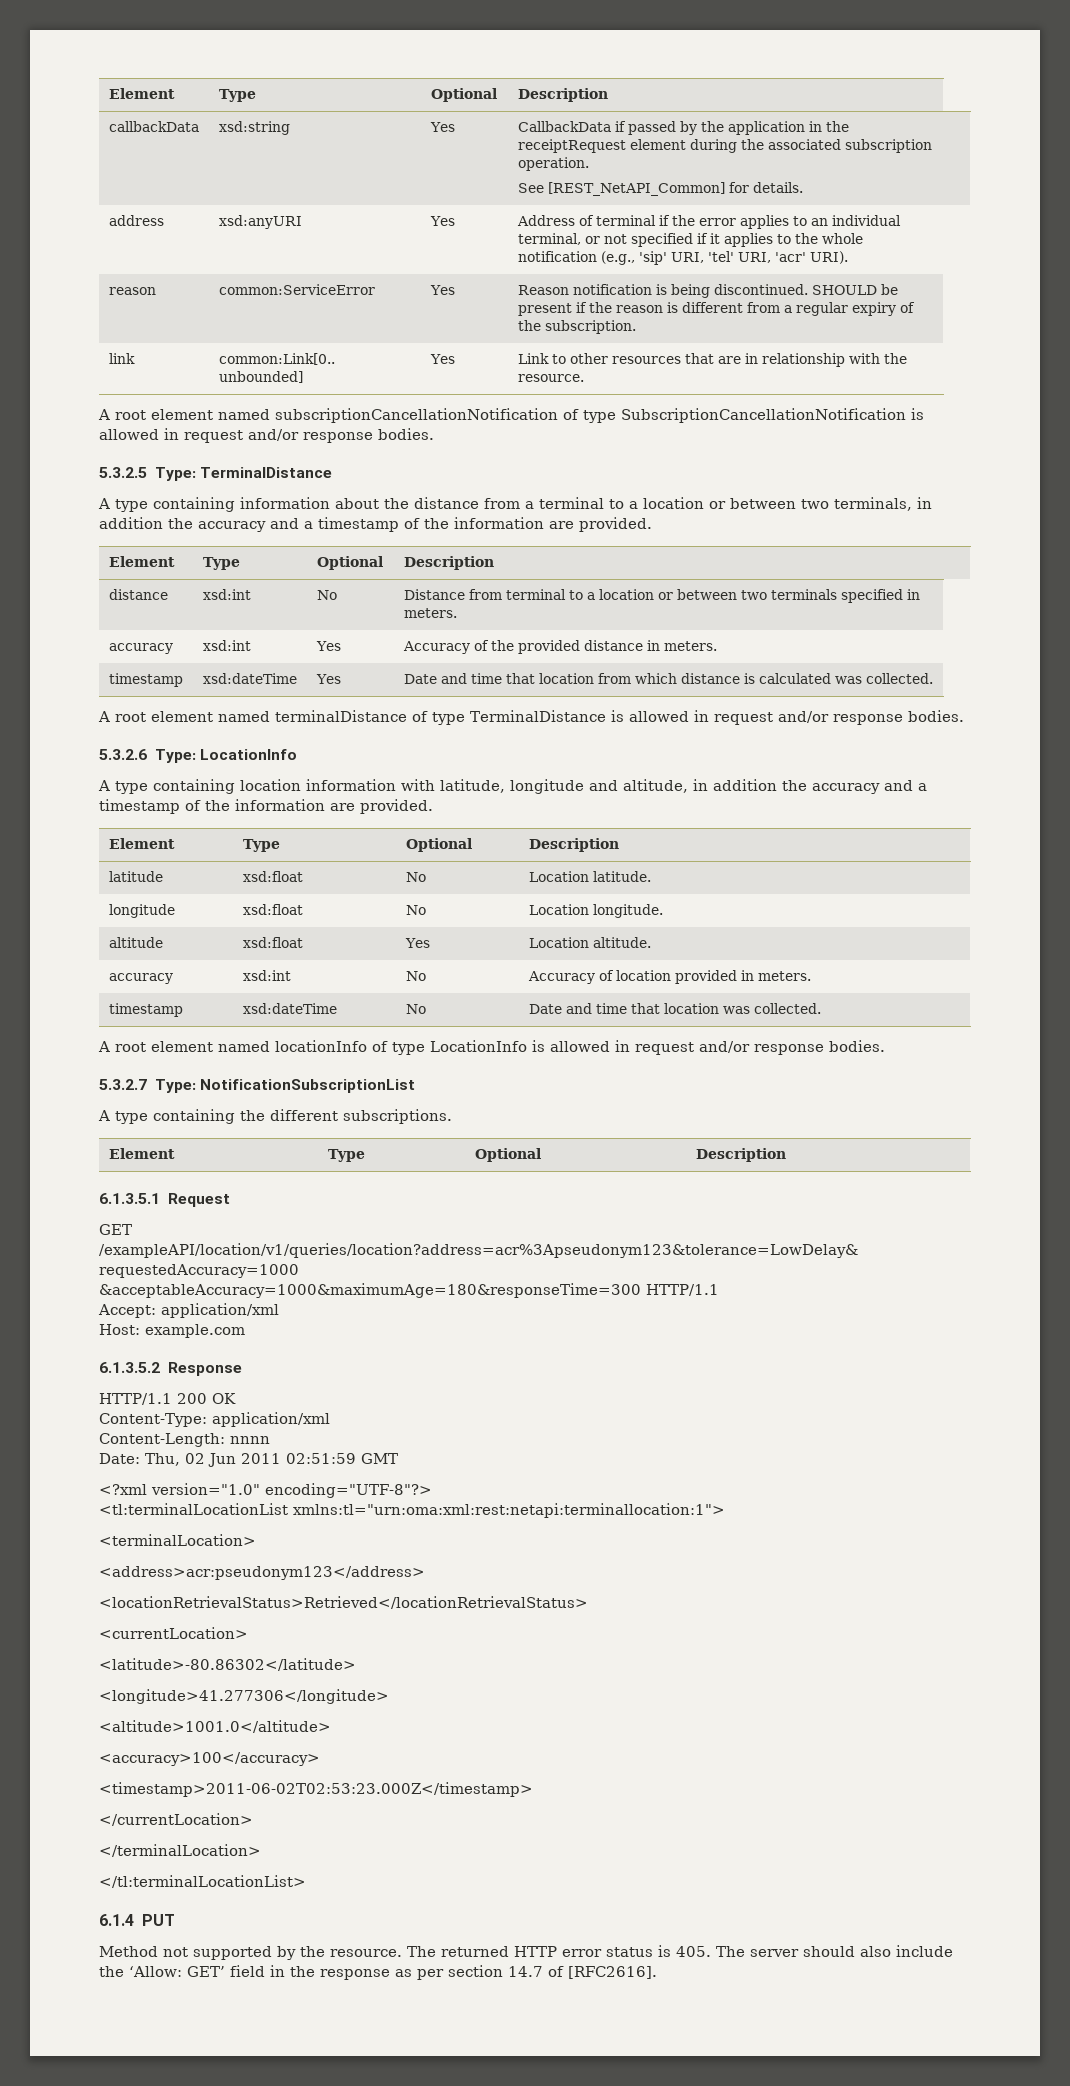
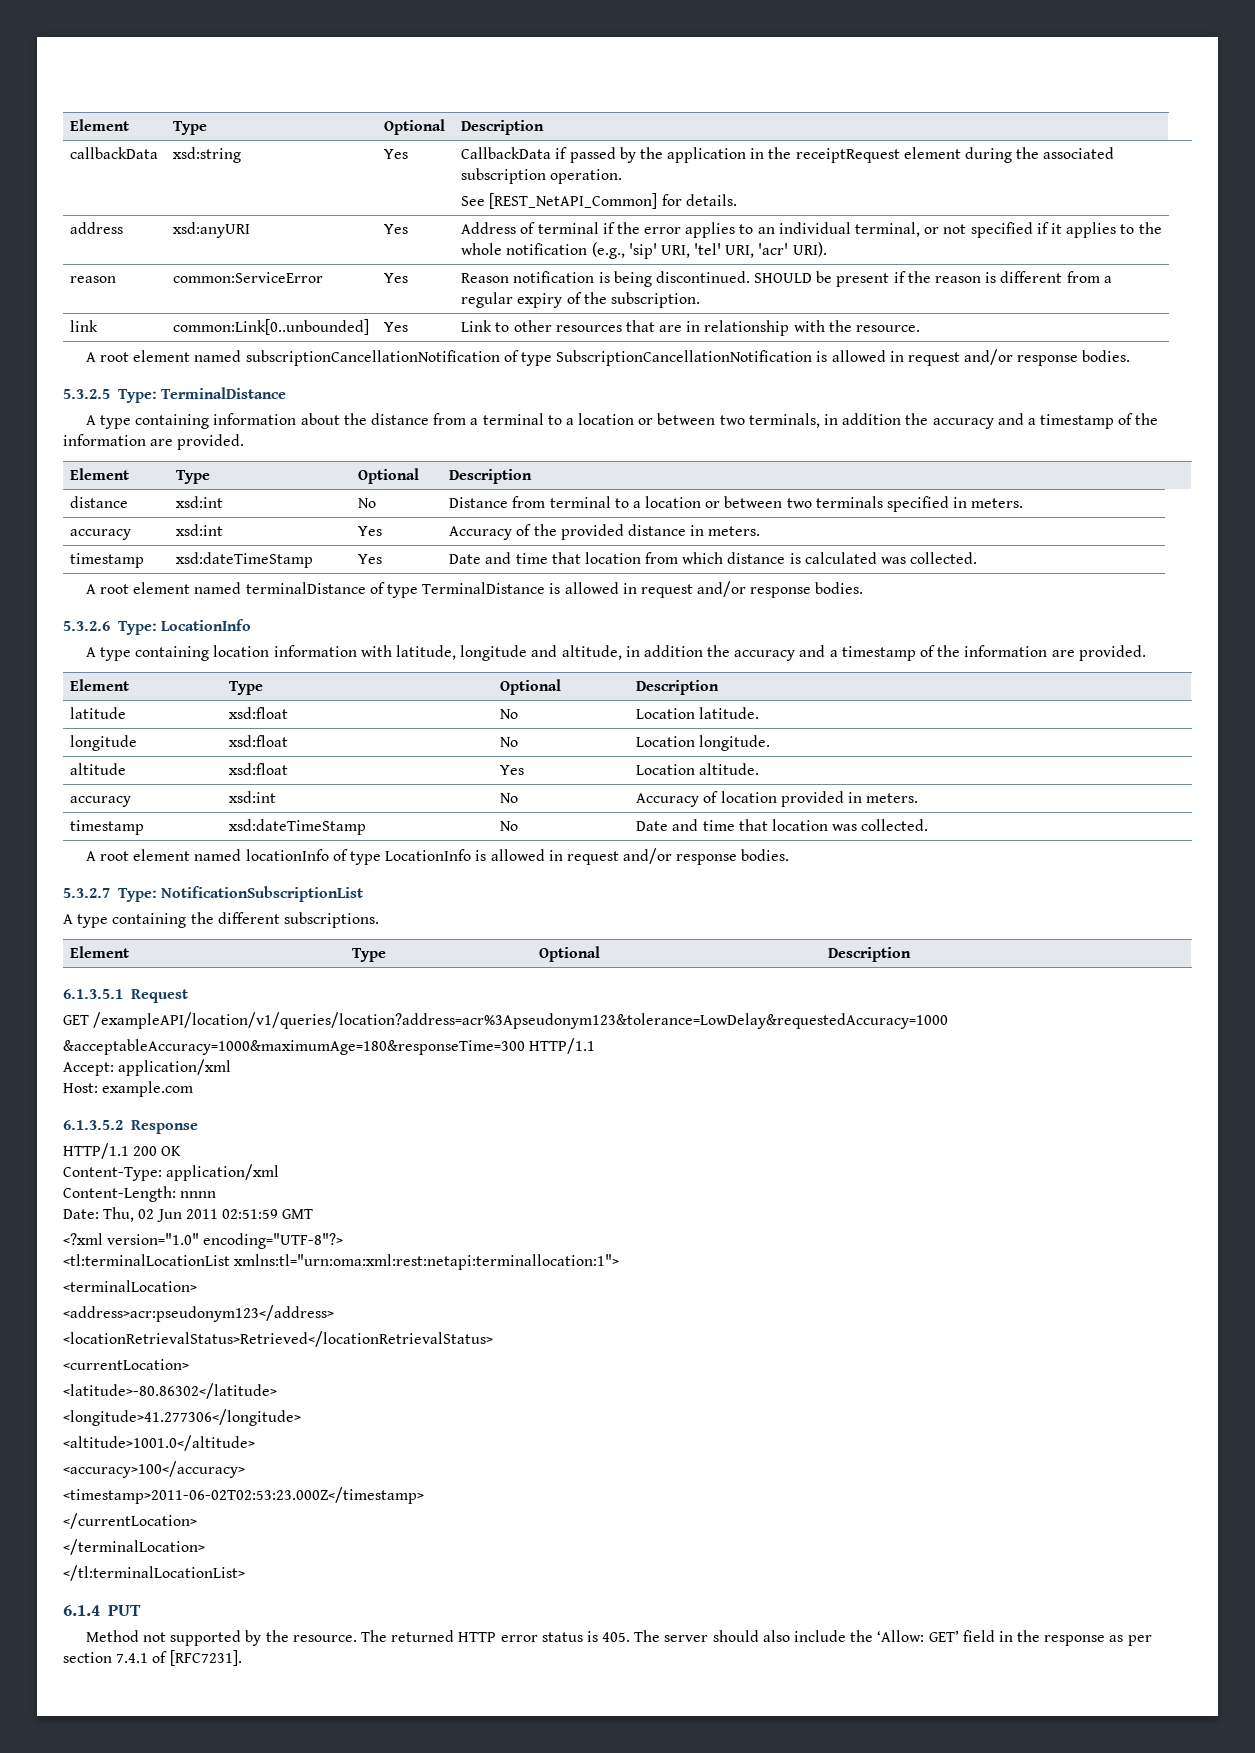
- timestamp | xsd:dateTime | Yes | Date and time that location from which distance is calculated was collected.
+ timestamp | xsd:dateTimeStamp | Yes | Date and time that location from which distance is calculated was collected.
- timestamp | xsd:dateTime | No | Date and time that location was collected.
+ timestamp | xsd:dateTimeStamp | No | Date and time that location was collected.
- The returned HTTP error status is 405. The server should also include the ‘Allow: GET’ field in the response as per section 14.7 of [RFC2616].
+ The returned HTTP error status is 405. The server should also include the ‘Allow: GET’ field in the response as per section 7.4.1 of [RFC7231].

